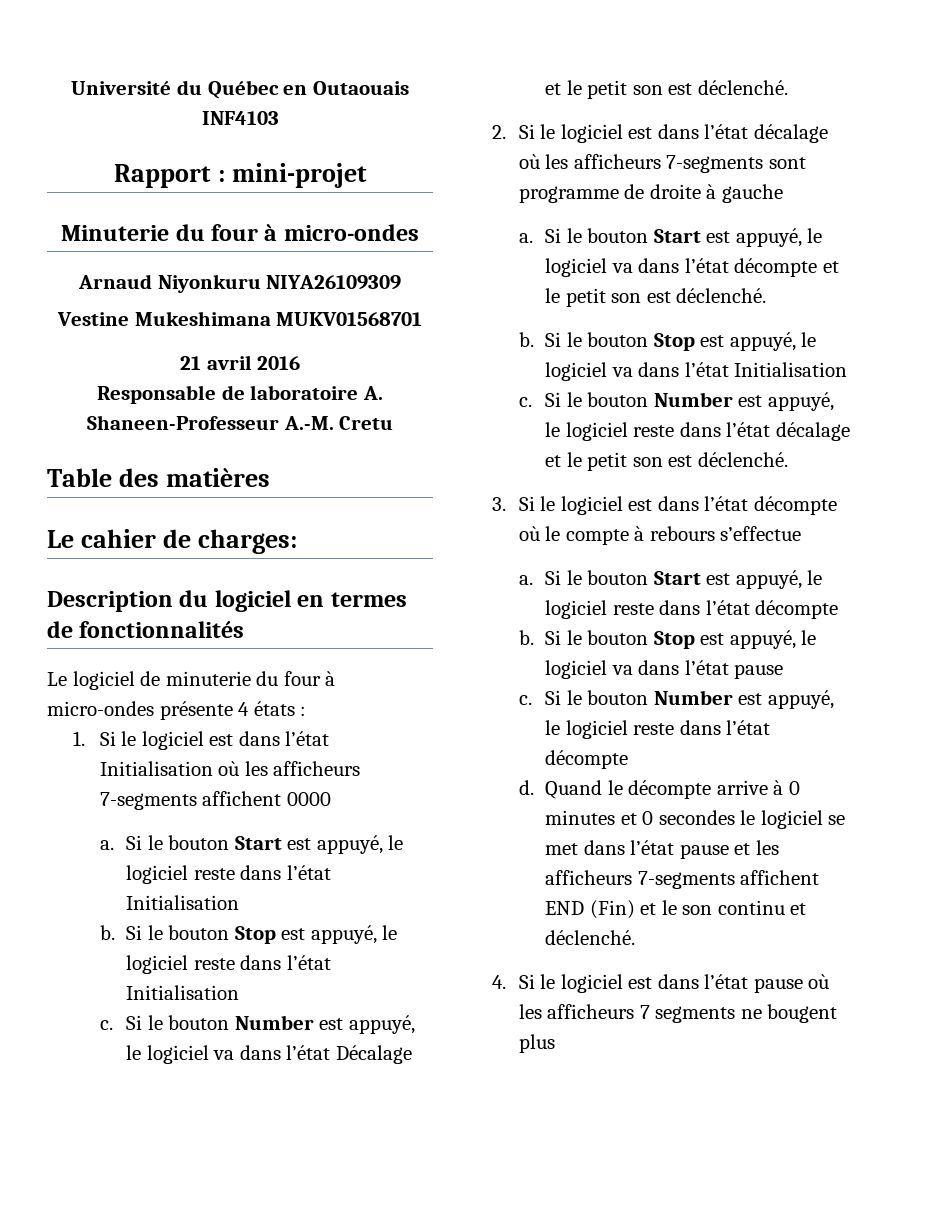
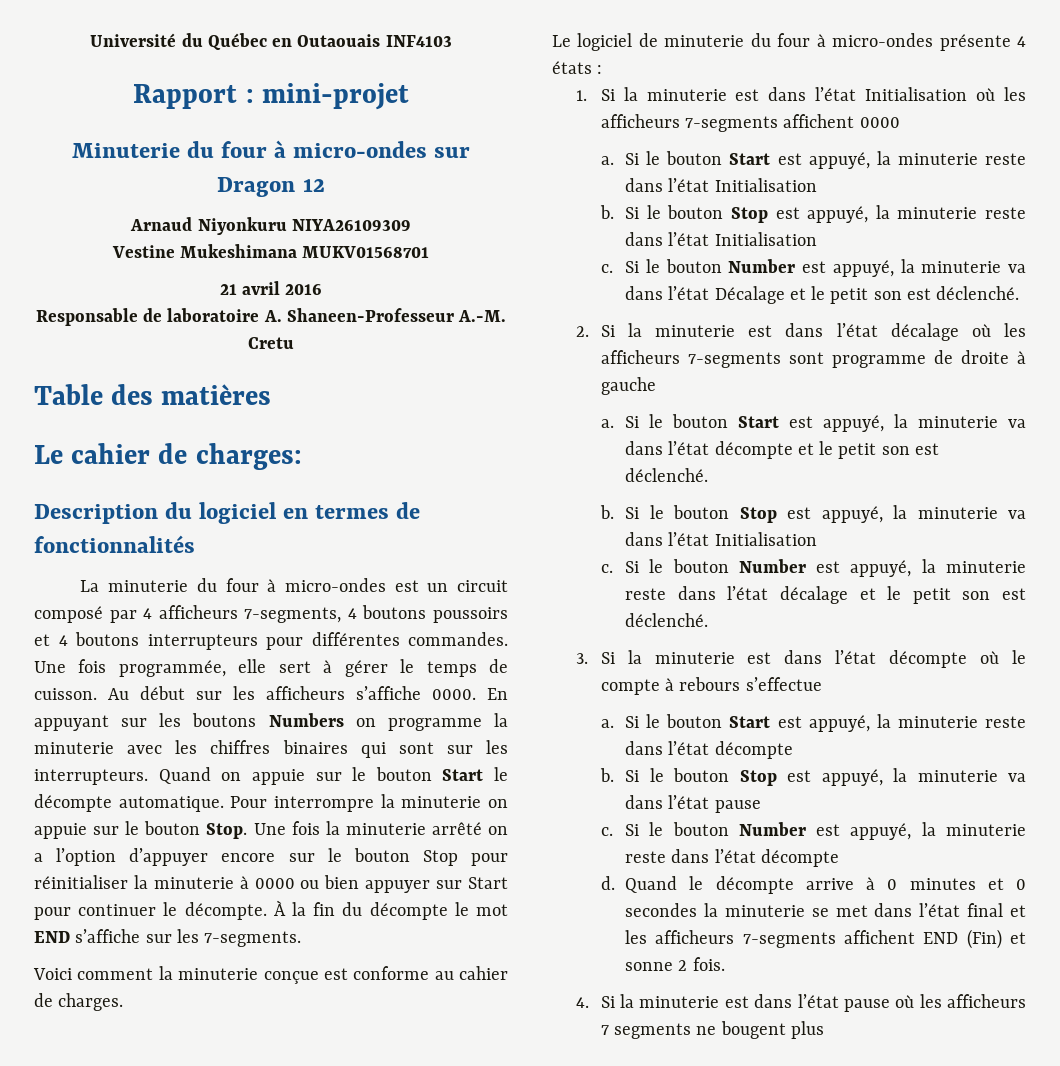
- Minuterie du four à micro-ondes
+ Minuterie du four à micro-ondes sur Dragon 12
+ La minuterie du four à micro-ondes est un circuit composé par 4 afficheurs 7-segments, 4 boutons poussoirs et 4 boutons interrupteurs pour différentes commandes. Une fois programmée, elle sert à gérer le temps de cuisson. Au début sur les afficheurs s’affiche 0000. En appuyant sur les boutons Numbers on programme la minuterie avec les chiffres binaires qui sont sur les interrupteurs. Quand on appuie sur le bouton Start le décompte automatique. Pour interrompre la minuterie on appuie sur le bouton Stop. Une fois la minuterie arrêté on a l’option d’appuyer encore sur le bouton Stop pour réinitialiser la minuterie à 0000 ou bien appuyer sur Start pour continuer le décompte. À la fin du décompte le mot END s’affiche sur les 7-segments.
+ Voici comment la minuterie conçue est conforme au cahier de charges.
- 1. Si le logiciel est dans l’état Initialisation où les afficheurs 7-segments affichent 0000
+ 1. Si la minuterie est dans l’état Initialisation où les afficheurs 7-segments affichent 0000
- Si le bouton Start est appuyé, le logiciel reste dans l’état Initialisation
+ Si le bouton Start est appuyé, la minuterie reste dans l’état Initialisation
- Si le bouton Stop est appuyé, le logiciel reste dans l’état Initialisation
+ Si le bouton Stop est appuyé, la minuterie reste dans l’état Initialisation
- Si le bouton Number est appuyé, le logiciel va dans l’état Décalage et le petit son est déclenché.
+ Si le bouton Number est appuyé, la minuterie va dans l’état Décalage et le petit son est déclenché.
- 2. Si le logiciel est dans l’état décalage où les afficheurs 7-segments sont programme de droite à gauche
+ 2. Si la minuterie est dans l’état décalage où les afficheurs 7-segments sont programme de droite à gauche
- Si le bouton Start est appuyé, le logiciel va dans l’état décompte et le petit son est déclenché.
+ Si le bouton Start est appuyé, la minuterie va dans l’état décompte et le petit son est déclenché.
- Si le bouton Stop est appuyé, le logiciel va dans l’état Initialisation
+ Si le bouton Stop est appuyé, la minuterie va dans l’état Initialisation
- Si le bouton Number est appuyé, le logiciel reste dans l’état décalage et le petit son est déclenché.
+ Si le bouton Number est appuyé, la minuterie reste dans l’état décalage et le petit son est déclenché.
- 3. Si le logiciel est dans l’état décompte où le compte à rebours s’effectue
+ 3. Si la minuterie est dans l’état décompte où le compte à rebours s’effectue
- Si le bouton Start est appuyé, le logiciel reste dans l’état décompte
+ Si le bouton Start est appuyé, la minuterie reste dans l’état décompte
- Si le bouton Stop est appuyé, le logiciel va dans l’état pause
+ Si le bouton Stop est appuyé, la minuterie va dans l’état pause
- Si le bouton Number est appuyé, le logiciel reste dans l’état décompte
+ Si le bouton Number est appuyé, la minuterie reste dans l’état décompte
- Quand le décompte arrive à 0 minutes et 0 secondes le logiciel se met dans l’état pause et les afficheurs 7-segments affichent END (Fin) et le son continu et déclenché.
+ Quand le décompte arrive à 0 minutes et 0 secondes la minuterie se met dans l’état final et les afficheurs 7-segments affichent END (Fin) et sonne 2 fois.
- 4. Si le logiciel est dans l’état pause où les afficheurs 7 segments ne bougent plus
+ 4. Si la minuterie est dans l’état pause où les afficheurs 7 segments ne bougent plus

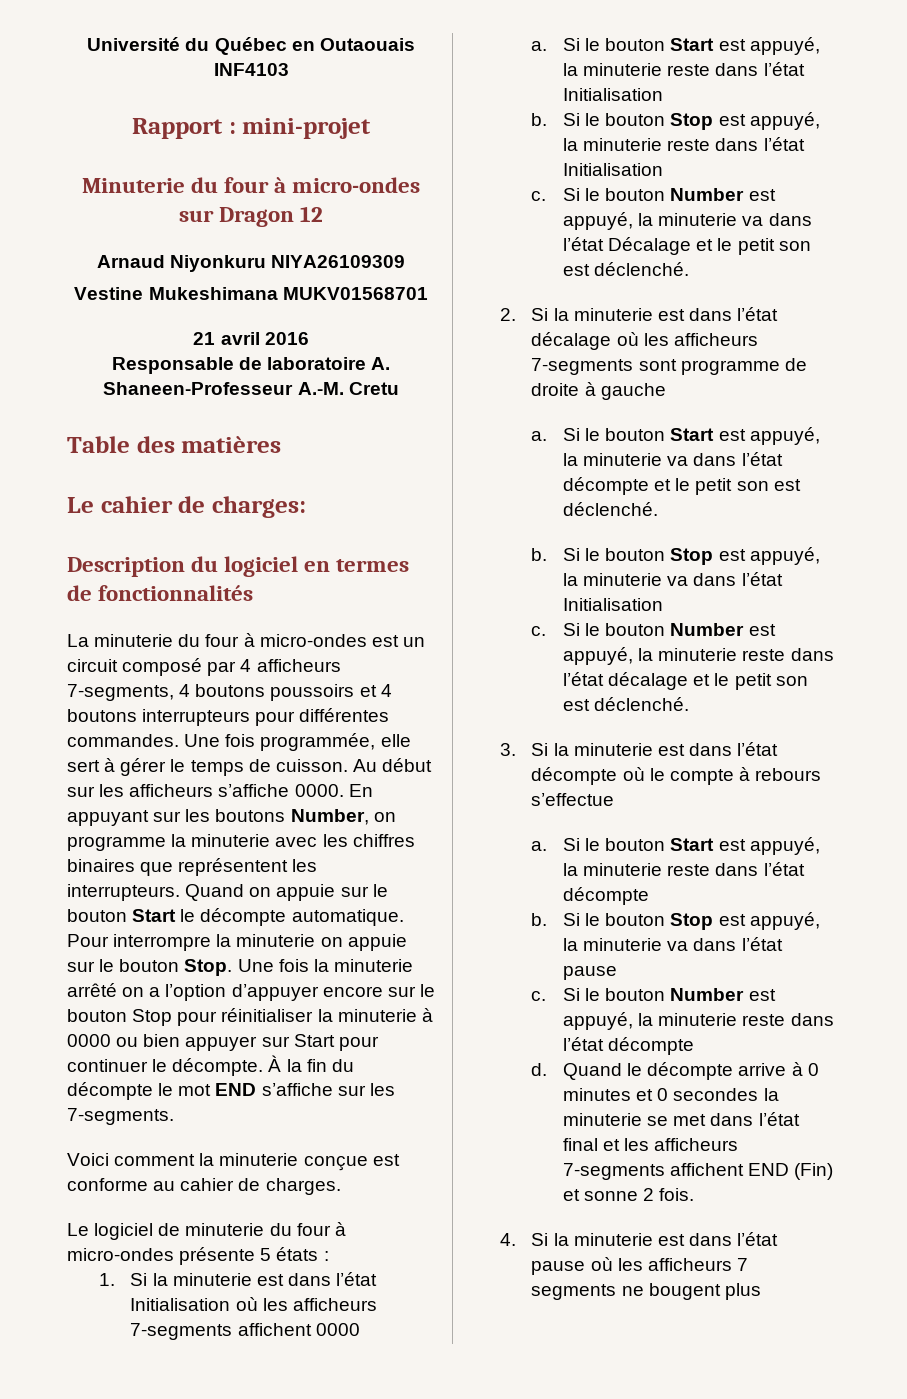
- En appuyant sur les boutons Numbers on programme la minuterie avec les chiffres binaires qui sont sur les interrupteurs.
+ En appuyant sur les boutons Number, on programme la minuterie avec les chiffres binaires que représentent les interrupteurs.
- Le logiciel de minuterie du four à micro-ondes présente 4 états :
+ Le logiciel de minuterie du four à micro-ondes présente 5 états :

